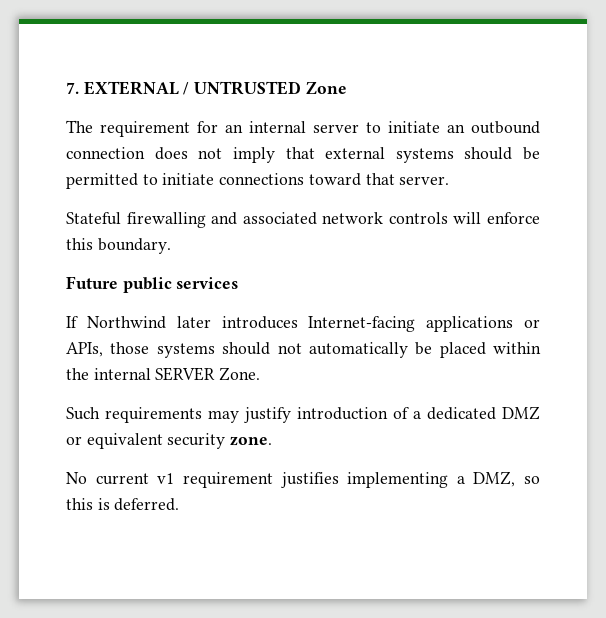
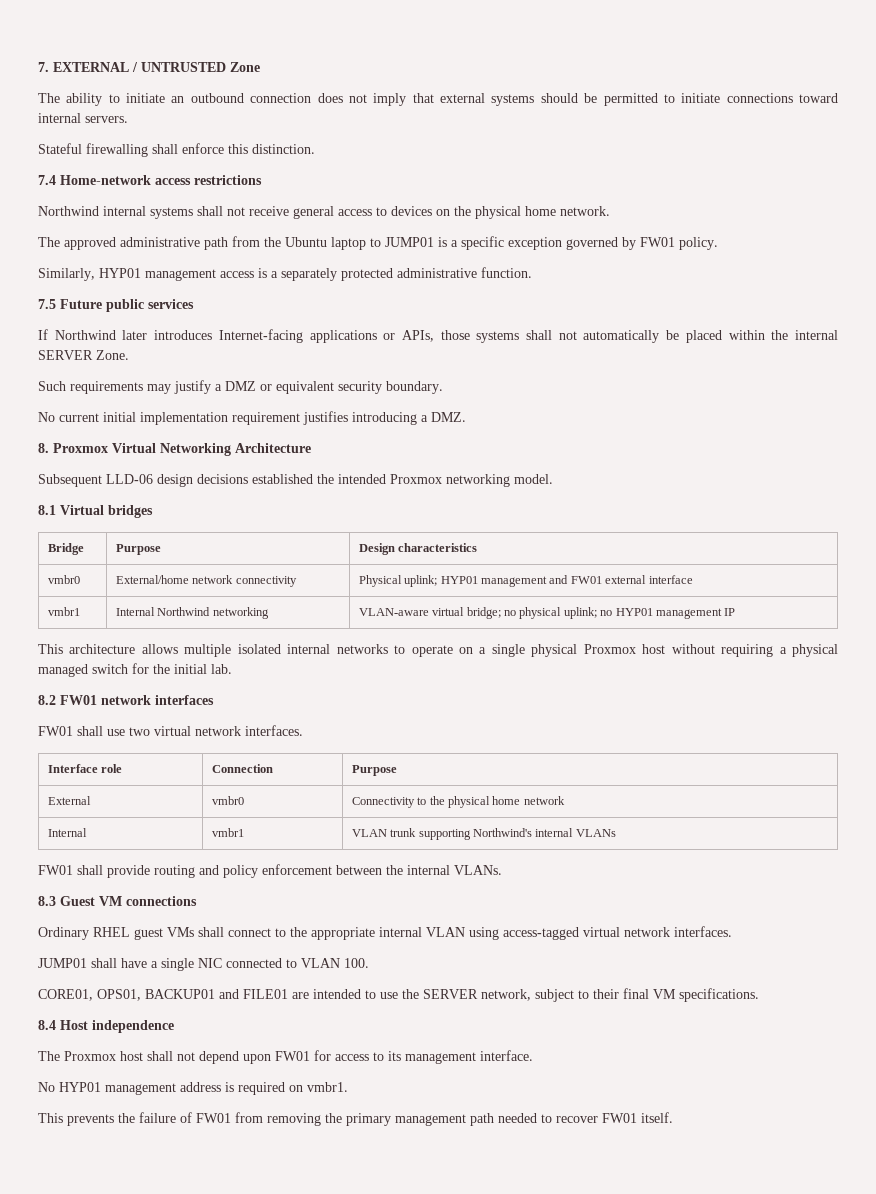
- The requirement for an internal server to initiate an outbound connection does not imply that external systems should be permitted to initiate connections toward that server.
+ The ability to initiate an outbound connection does not imply that external systems should be permitted to initiate connections toward internal servers.
- Stateful firewalling and associated network controls will enforce this boundary.
- Future public services
+ Stateful firewalling shall enforce this distinction.
+ 7.4 Home-network access restrictions
+ Northwind internal systems shall not receive general access to devices on the physical home network.
+ The approved administrative path from the Ubuntu laptop to JUMP01 is a specific exception governed by FW01 policy.
+ Similarly, HYP01 management access is a separately protected administrative function.
+ 7.5 Future public services
- If Northwind later introduces Internet-facing applications or APIs, those systems should not automatically be placed within the internal SERVER Zone.
+ If Northwind later introduces Internet-facing applications or APIs, those systems shall not automatically be placed within the internal SERVER Zone.
- Such requirements may justify introduction of a dedicated DMZ or equivalent security zone.
+ Such requirements may justify a DMZ or equivalent security boundary.
- No current v1 requirement justifies implementing a DMZ, so this is deferred.
+ No current initial implementation requirement justifies introducing a DMZ.
+ 8. Proxmox Virtual Networking Architecture
+ Subsequent LLD-06 design decisions established the intended Proxmox networking model.
+ 8.1 Virtual bridges
+ Bridge | Purpose | Design characteristics
+ vmbr0 | External/home network connectivity | Physical uplink; HYP01 management and FW01 external interface
+ vmbr1 | Internal Northwind networking | VLAN-aware virtual bridge; no physical uplink; no HYP01 management IP
+ This architecture allows multiple isolated internal networks to operate on a single physical Proxmox host without requiring a physical managed switch for the initial lab.
+ 8.2 FW01 network interfaces
+ FW01 shall use two virtual network interfaces.
+ Interface role | Connection | Purpose
+ External | vmbr0 | Connectivity to the physical home network
+ Internal | vmbr1 | VLAN trunk supporting Northwind's internal VLANs
+ FW01 shall provide routing and policy enforcement between the internal VLANs.
+ 8.3 Guest VM connections
+ Ordinary RHEL guest VMs shall connect to the appropriate internal VLAN using access-tagged virtual network interfaces.
+ JUMP01 shall have a single NIC connected to VLAN 100.
+ CORE01, OPS01, BACKUP01 and FILE01 are intended to use the SERVER network, subject to their final VM specifications.
+ 8.4 Host independence
+ The Proxmox host shall not depend upon FW01 for access to its management interface.
+ No HYP01 management address is required on vmbr1.
+ This prevents the failure of FW01 from removing the primary management path needed to recover FW01 itself.

